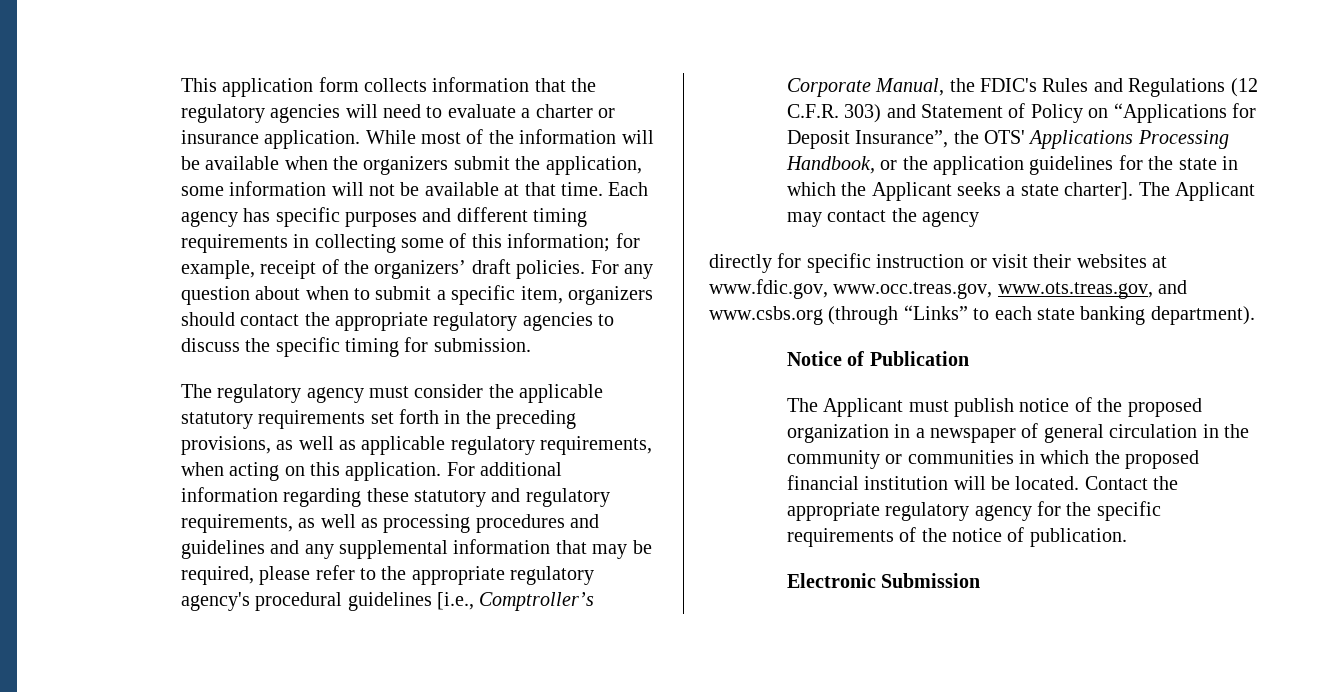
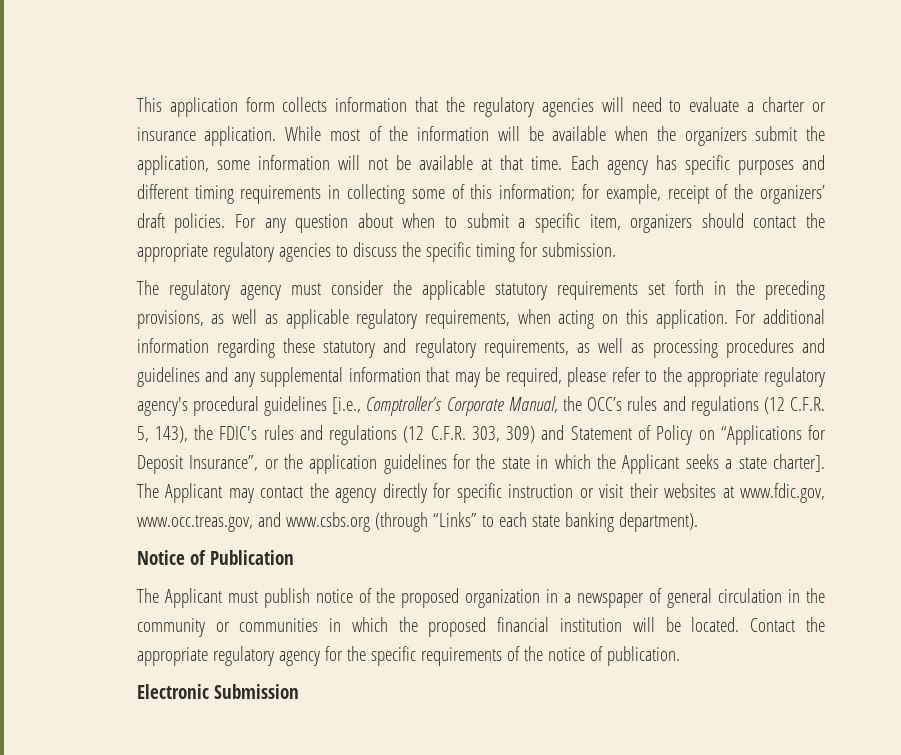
- For additional information regarding these statutory and regulatory requirements, as well as processing procedures and guidelines and any supplemental information that may be required, please refer to the appropriate regulatory agency's procedural guidelines [i.e., Comptroller’s Corporate Manual, the FDIC's Rules and Regulations (12 C.F.R. 303) and Statement of Policy on “Applications for Deposit Insurance”, the OTS' Applications Processing Handbook, or the application guidelines for the state in which the Applicant seeks a state charter].
+ For additional information regarding these statutory and regulatory requirements, as well as processing procedures and guidelines and any supplemental information that may be required, please refer to the appropriate regulatory agency's procedural guidelines [i.e., Comptroller’s Corporate Manual, the OCC’s rules and regulations (12 C.F.R. 5, 143), the FDIC's rules and regulations (12 C.F.R. 303, 309) and Statement of Policy on “Applications for Deposit Insurance”, or the application guidelines for the state in which the Applicant seeks a state charter].
- The Applicant may contact the agency
- directly for specific instruction or visit their websites at www.fdic.gov, www.occ.treas.gov, www.ots.treas.gov, and www.csbs.org (through “Links” to each state banking department).
+ The Applicant may contact the agency directly for specific instruction or visit their websites at www.fdic.gov, www.occ.treas.gov, and www.csbs.org (through “Links” to each state banking department).

